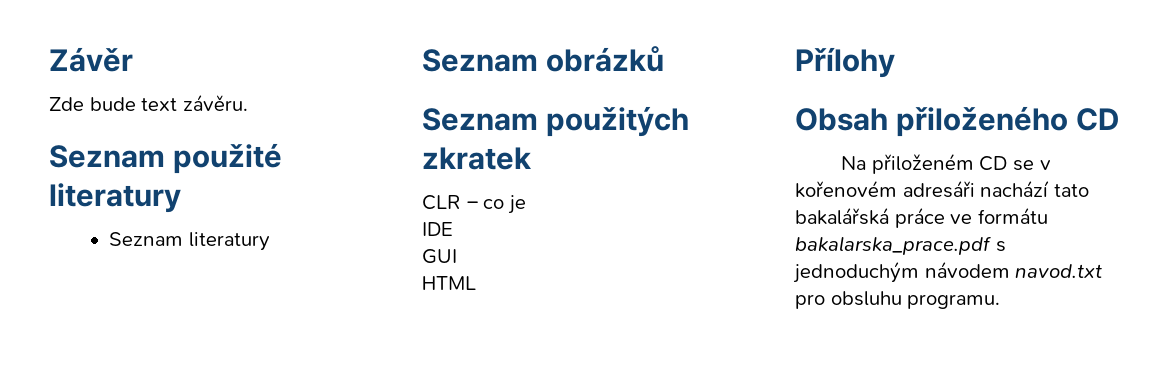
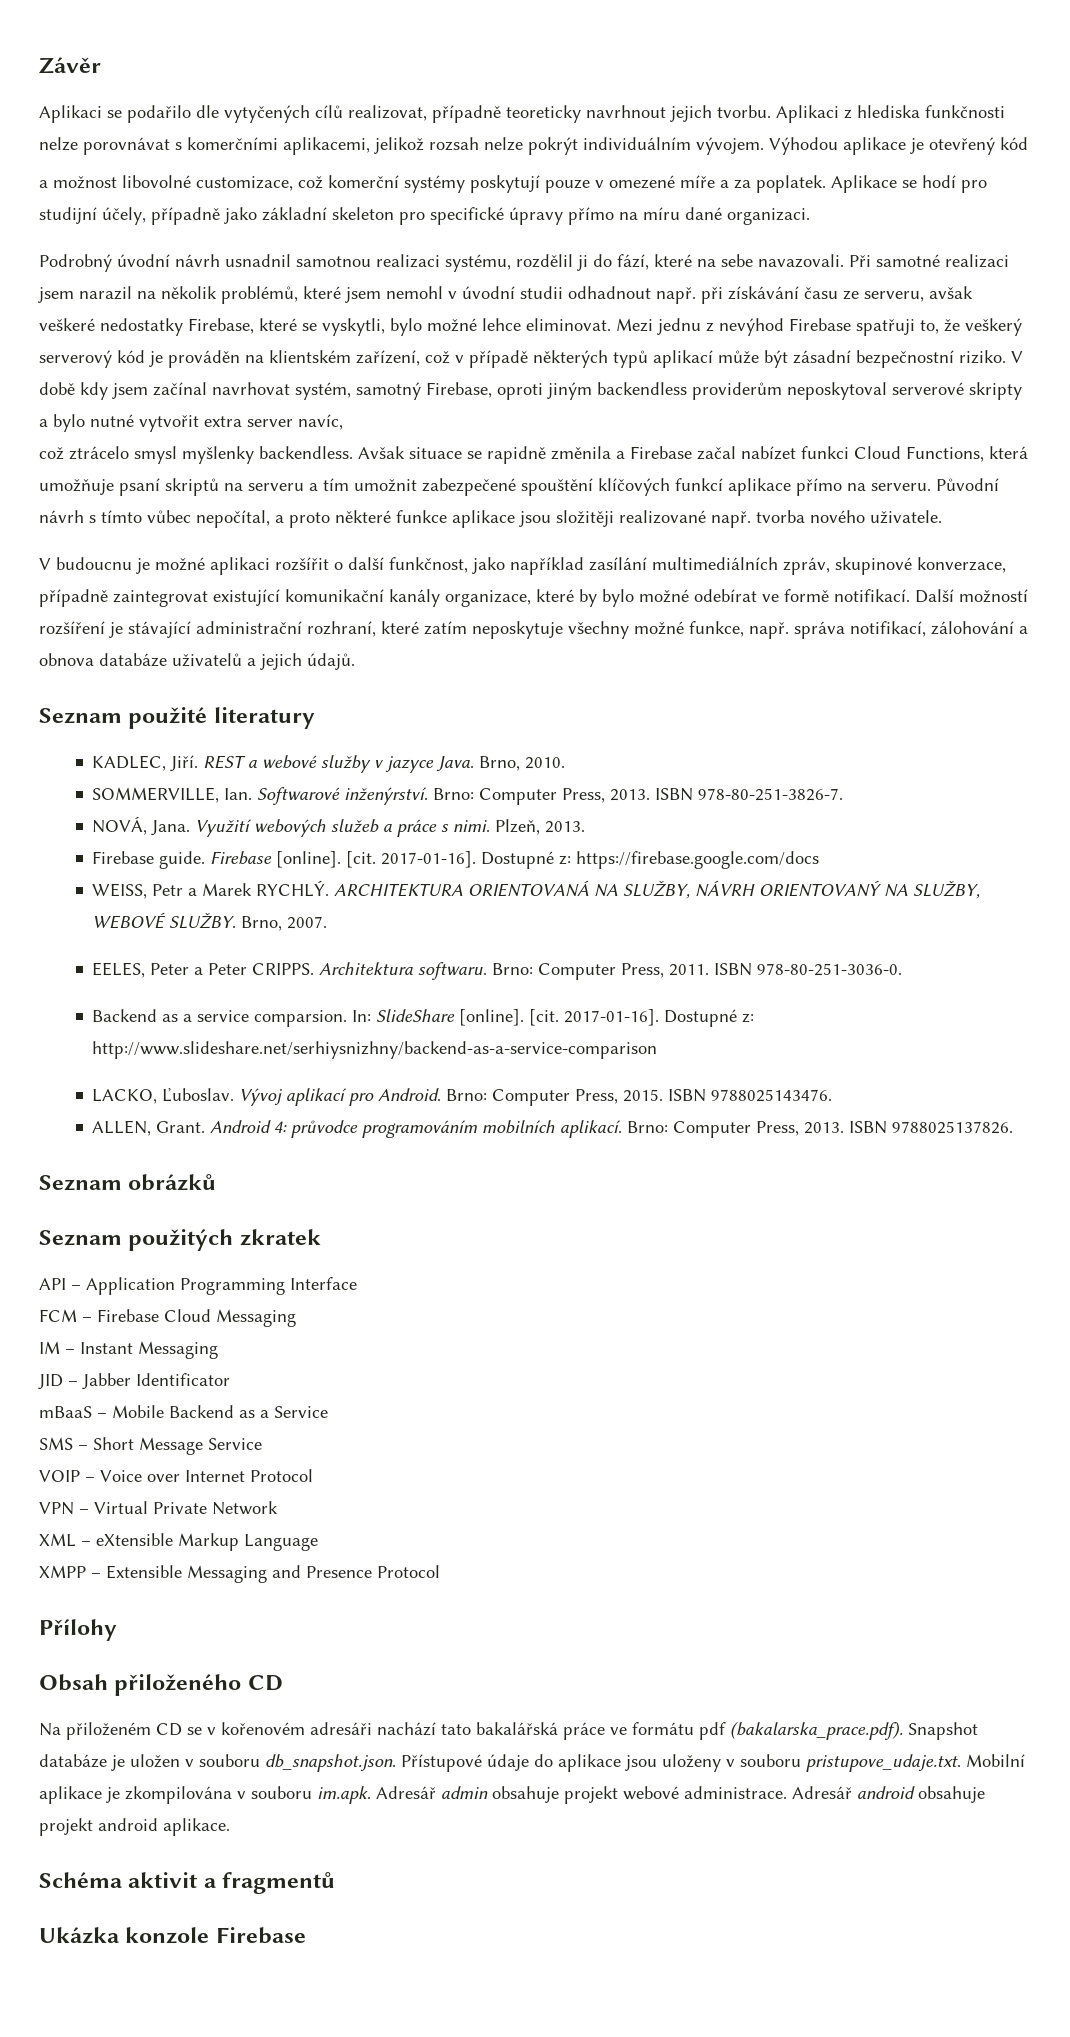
- Zde bude text závěru.
+ Aplikaci se podařilo dle vytyčených cílů realizovat, případně teoreticky navrhnout jejich tvorbu. Aplikaci z hlediska funkčnosti nelze porovnávat s komerčními aplikacemi, jelikož rozsah nelze pokrýt individuálním vývojem. Výhodou aplikace je otevřený kód
+ a možnost libovolné customizace, což komerční systémy poskytují pouze v omezené míře a za poplatek. Aplikace se hodí pro studijní účely, případně jako základní skeleton pro specifické úpravy přímo na míru dané organizaci.
+ Podrobný úvodní návrh usnadnil samotnou realizaci systému, rozdělil ji do fází, které na sebe navazovali. Při samotné realizaci jsem narazil na několik problémů, které jsem nemohl v úvodní studii odhadnout např. při získávání času ze serveru, avšak veškeré nedostatky Firebase, které se vyskytli, bylo možné lehce eliminovat. Mezi jednu z nevýhod Firebase spatřuji to, že veškerý serverový kód je prováděn na klientském zařízení, což v případě některých typů aplikací může být zásadní bezpečnostní riziko. V době kdy jsem začínal navrhovat systém, samotný Firebase, oproti jiným backendless providerům neposkytoval serverové skripty a bylo nutné vytvořit extra server navíc,
+ což ztrácelo smysl myšlenky backendless. Avšak situace se rapidně změnila a Firebase začal nabízet funkci Cloud Functions, která umožňuje psaní skriptů na serveru a tím umožnit zabezpečené spouštění klíčových funkcí aplikace přímo na serveru. Původní návrh s tímto vůbec nepočítal, a proto některé funkce aplikace jsou složitěji realizované např. tvorba nového uživatele.
+ V budoucnu je možné aplikaci rozšířit o další funkčnost, jako například zasílání multimediálních zpráv, skupinové konverzace, případně zaintegrovat existující komunikační kanály organizace, které by bylo možné odebírat ve formě notifikací. Další možností rozšíření je stávající administrační rozhraní, které zatím neposkytuje všechny možné funkce, např. správa notifikací, zálohování a obnova databáze uživatelů a jejich údajů.
  Seznam použité literatury
- Seznam literatury
+ KADLEC, Jiří. REST a webové služby v jazyce Java. Brno, 2010.
+ SOMMERVILLE, Ian. Softwarové inženýrství. Brno: Computer Press, 2013. ISBN 978-80-251-3826-7.
+ NOVÁ, Jana. Využití webových služeb a práce s nimi. Plzeň, 2013.
+ Firebase guide. Firebase [online]. [cit. 2017-01-16]. Dostupné z: https://firebase.google.com/docs
+ WEISS, Petr a Marek RYCHLÝ. ARCHITEKTURA ORIENTOVANÁ NA SLUŽBY, NÁVRH ORIENTOVANÝ NA SLUŽBY, WEBOVÉ SLUŽBY. Brno, 2007.
+ EELES, Peter a Peter CRIPPS. Architektura softwaru. Brno: Computer Press, 2011. ISBN 978-80-251-3036-0.
+ Backend as a service comparsion. In: SlideShare [online]. [cit. 2017-01-16]. Dostupné z: http://www.slideshare.net/serhiysnizhny/backend-as-a-service-comparison
+ LACKO, Ľuboslav. Vývoj aplikací pro Android. Brno: Computer Press, 2015. ISBN 9788025143476.
+ ALLEN, Grant. Android 4: průvodce programováním mobilních aplikací. Brno: Computer Press, 2013. ISBN 9788025137826.
- CLR – co je
- IDE
- GUI
- HTML
+ API – Application Programming Interface
+ FCM – Firebase Cloud Messaging
+ IM – Instant Messaging
+ JID – Jabber Identificator
+ mBaaS – Mobile Backend as a Service
+ SMS – Short Message Service
+ VOIP – Voice over Internet Protocol
+ VPN – Virtual Private Network
+ XML – eXtensible Markup Language
+ XMPP – Extensible Messaging and Presence Protocol
- Na přiloženém CD se v kořenovém adresáři nachází tato bakalářská práce ve formátu bakalarska_prace.pdf s jednoduchým návodem navod.txt pro obsluhu programu.
+ Na přiloženém CD se v kořenovém adresáři nachází tato bakalářská práce ve formátu pdf (bakalarska_prace.pdf). Snapshot databáze je uložen v souboru db_snapshot.json. Přístupové údaje do aplikace jsou uloženy v souboru pristupove_udaje.txt. Mobilní aplikace je zkompilována v souboru im.apk. Adresář admin obsahuje projekt webové administrace. Adresář android obsahuje projekt android aplikace.
+ Schéma aktivit a fragmentů
+ Ukázka konzole Firebase

